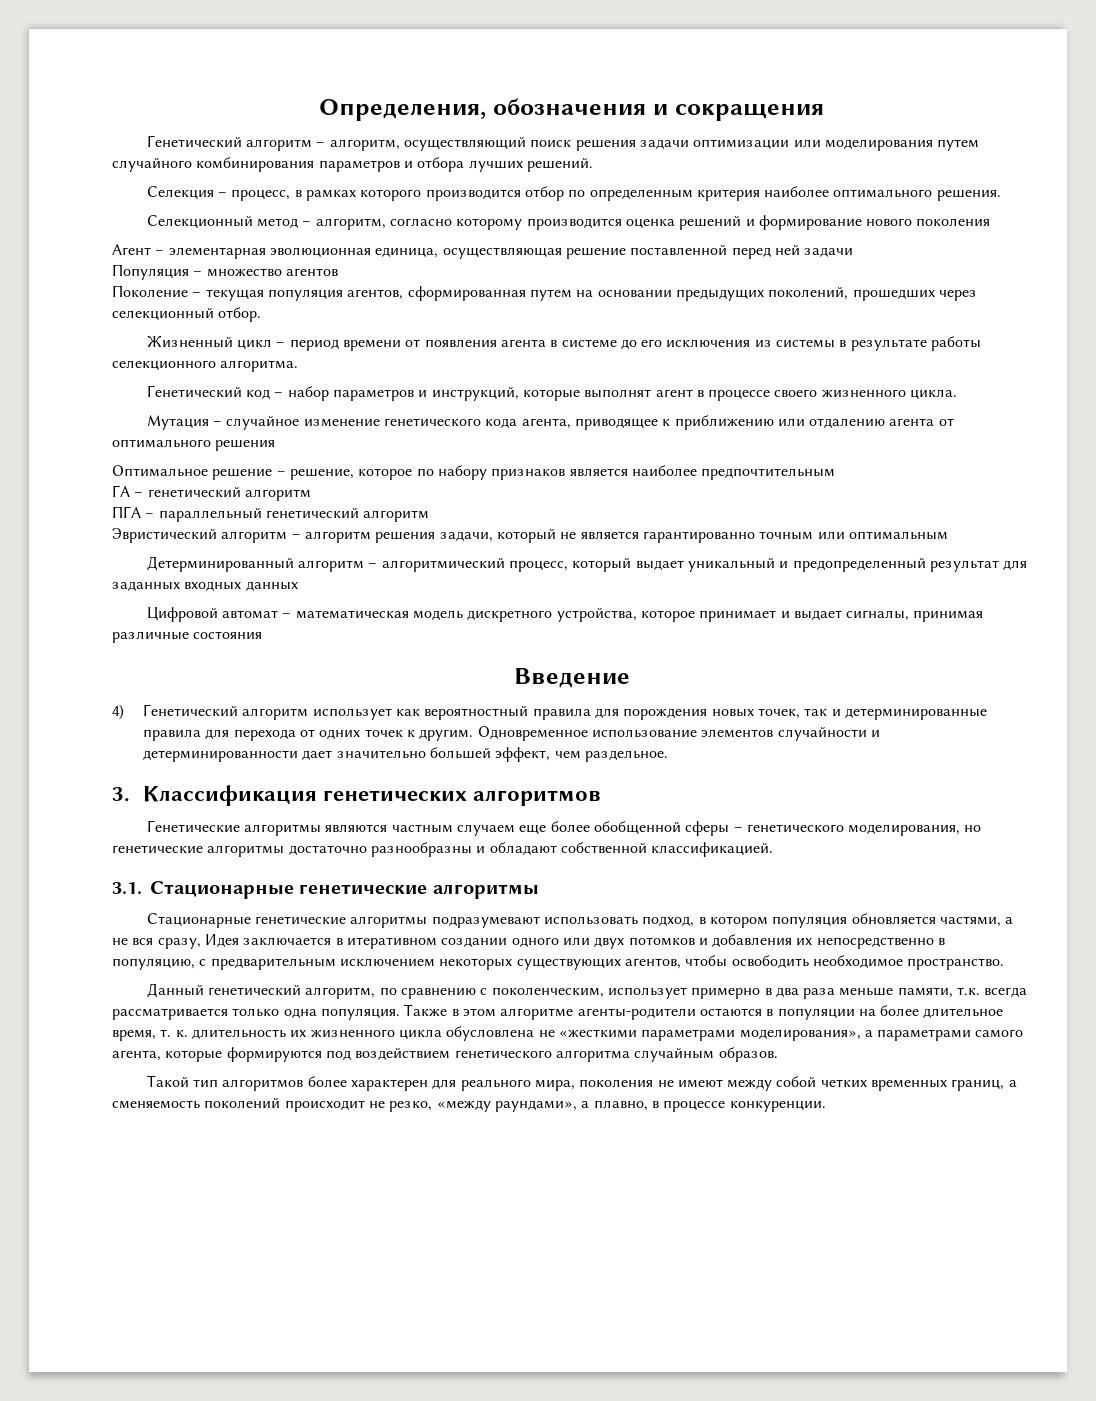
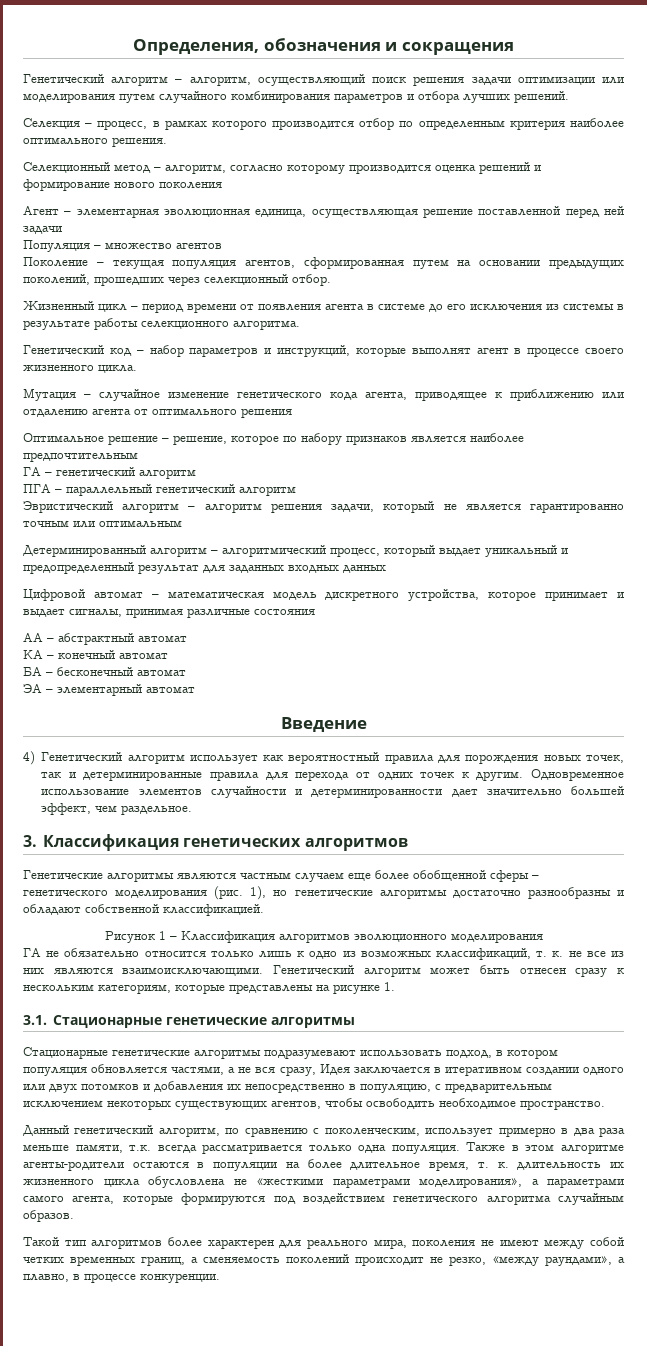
+ АА – абстрактный автомат
+ КА – конечный автомат
+ БА – бесконечный автомат
+ ЭА – элементарный автомат
- Генетические алгоритмы являются частным случаем еще более обобщенной сферы – генетического моделирования, но генетические алгоритмы достаточно разнообразны и обладают собственной классификацией.
+ Генетические алгоритмы являются частным случаем еще более обобщенной сферы – генетического моделирования (рис. 1), но генетические алгоритмы достаточно разнообразны и обладают собственной классификацией.
+ Рисунок 1 – Классификация алгоритмов эволюционного моделирования
+ ГА не обязательно относится только лишь к одно из возможных классификаций, т. к. не все из них являются взаимоисключающими. Генетический алгоритм может быть отнесен сразу к нескольким категориям, которые представлены на рисунке 1.

